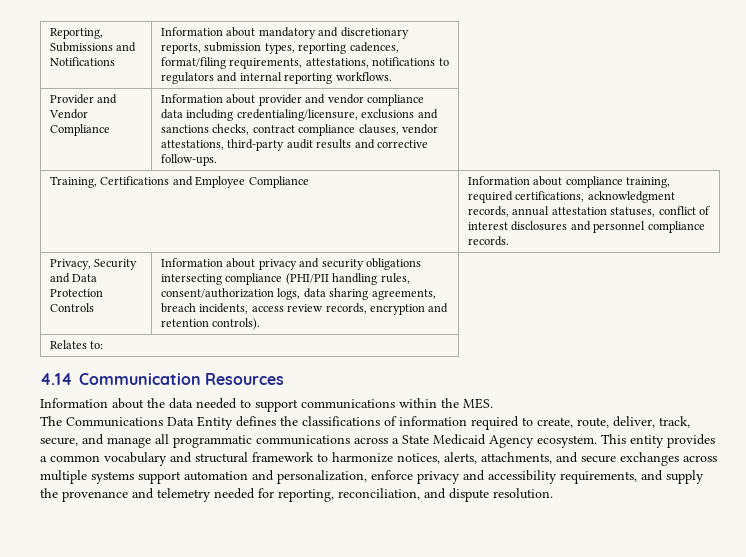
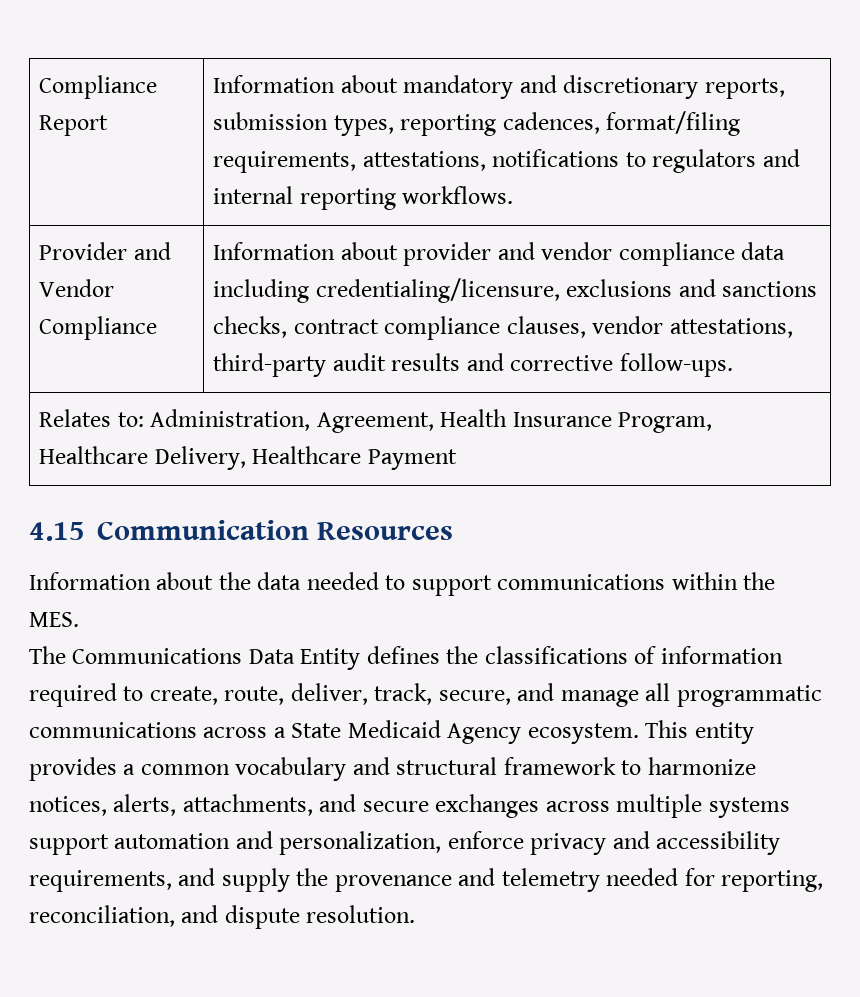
- Reporting, Submissions and Notifications | Information about mandatory and discretionary reports, submission types, reporting cadences, format/filing requirements, attestations, notifications to regulators and internal reporting workflows.
+ Compliance Report | Information about mandatory and discretionary reports, submission types, reporting cadences, format/filing requirements, attestations, notifications to regulators and internal reporting workflows.
- Training, Certifications and Employee Compliance | Information about compliance training, required certifications, acknowledgment records, annual attestation statuses, conflict of interest disclosures and personnel compliance records.
- Privacy, Security and Data Protection Controls | Information about privacy and security obligations intersecting compliance (PHI/PII handling rules, consent/authorization logs, data sharing agreements, breach incidents, access review records, encryption and retention controls).
- Relates to:
- 4.14 Communication Resources
+ Relates to: Administration, Agreement, Health Insurance Program, Healthcare Delivery, Healthcare Payment
+ 4.15 Communication Resources

